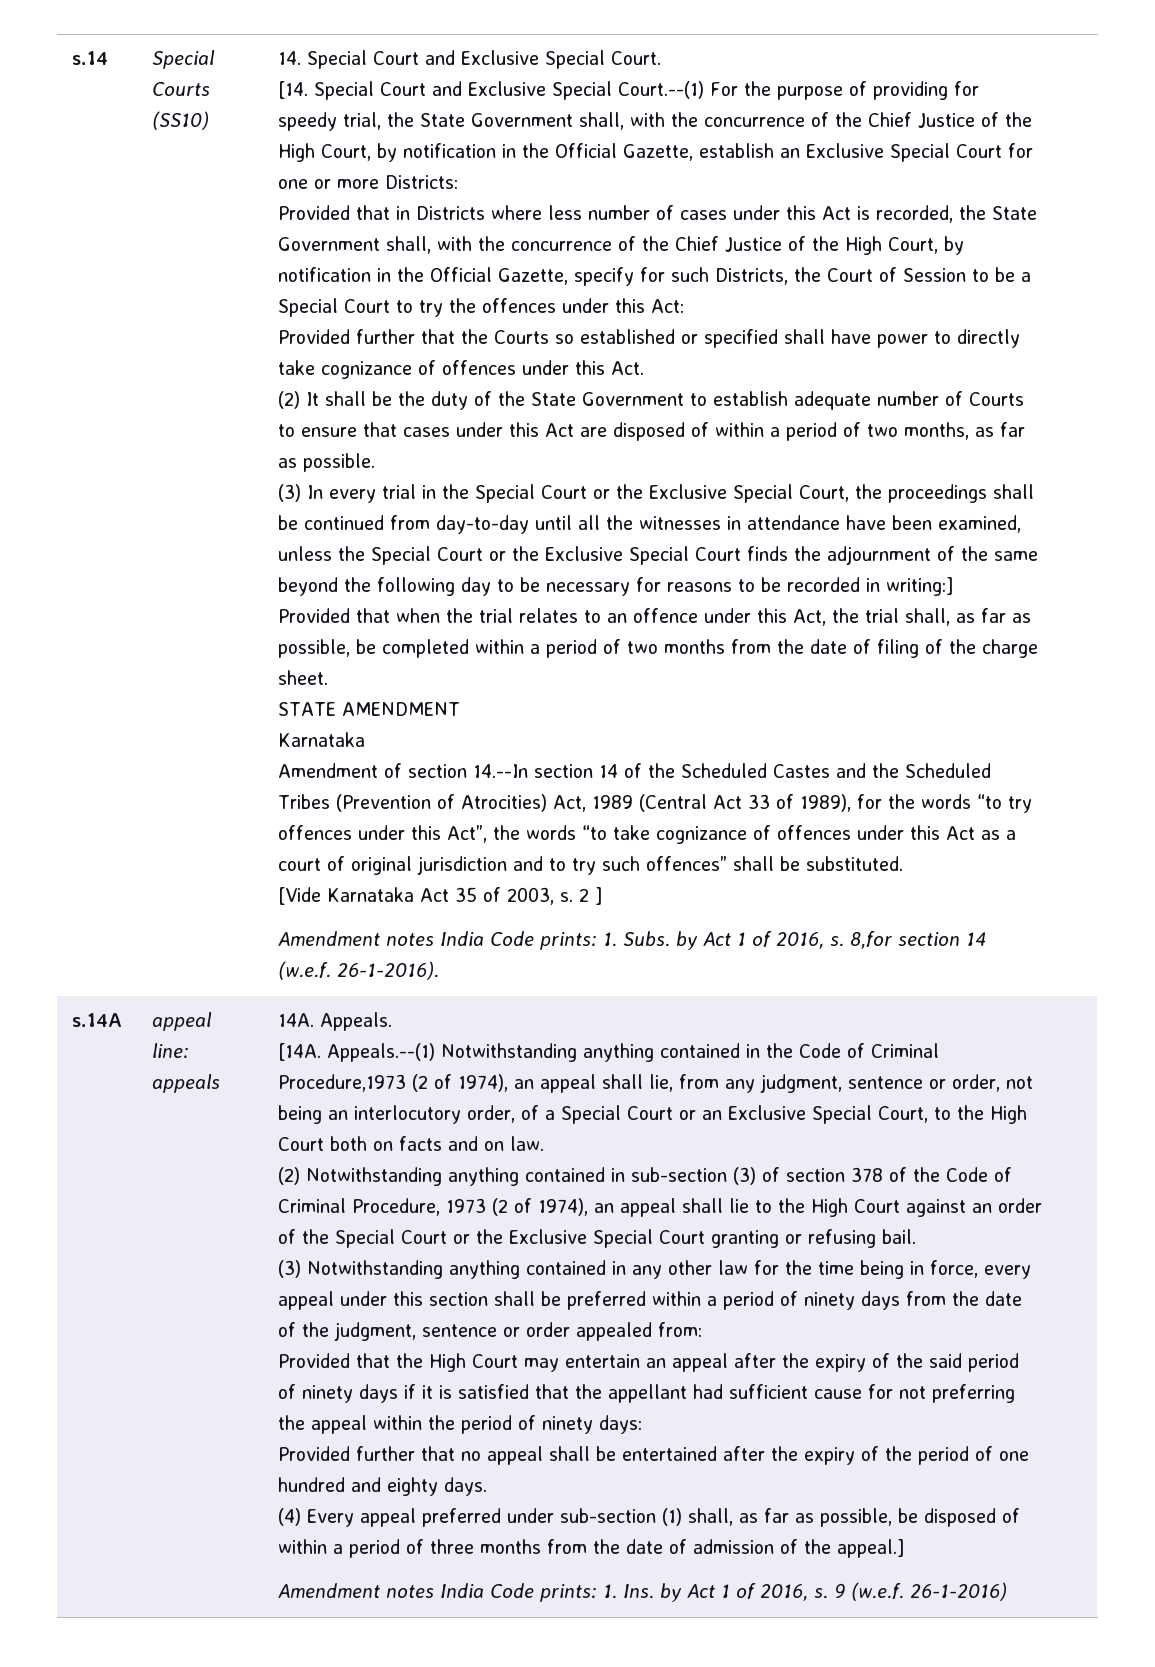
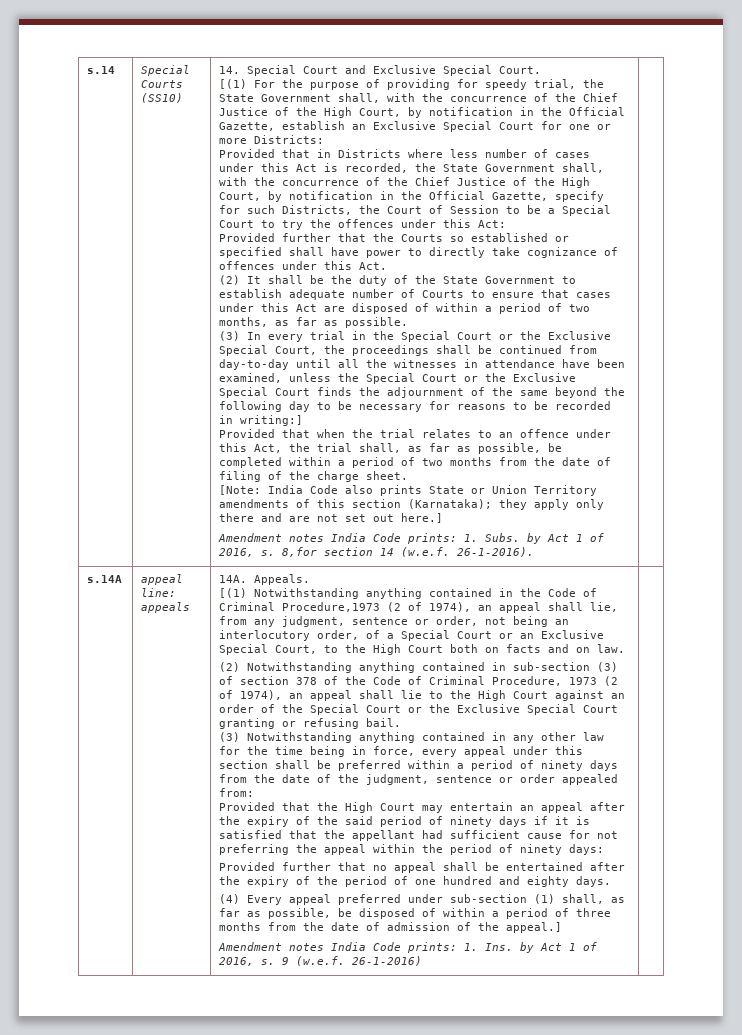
- [14. Special Court and Exclusive Special Court.--(1) For the purpose of providing for speedy trial, the State Government shall, with the concurrence of the Chief Justice of the High Court, by notification in the Official Gazette, establish an Exclusive Special Court for one or more Districts:
+ [(1) For the purpose of providing for speedy trial, the State Government shall, with the concurrence of the Chief Justice of the High Court, by notification in the Official Gazette, establish an Exclusive Special Court for one or more Districts:
- STATE AMENDMENT
- Karnataka
- Amendment of section 14.--In section 14 of the Scheduled Castes and the Scheduled Tribes (Prevention of Atrocities) Act, 1989 (Central Act 33 of 1989), for the words “to try offences under this Act”, the words “to take cognizance of offences under this Act as a court of original jurisdiction and to try such offences” shall be substituted.
- [Vide Karnataka Act 35 of 2003, s. 2 ]
+ [Note: India Code also prints State or Union Territory amendments of this section (Karnataka); they apply only there and are not set out here.]
- [14A. Appeals.--(1) Notwithstanding anything contained in the Code of Criminal Procedure,1973 (2 of 1974), an appeal shall lie, from any judgment, sentence or order, not being an interlocutory order, of a Special Court or an Exclusive Special Court, to the High Court both on facts and on law.
+ [(1) Notwithstanding anything contained in the Code of Criminal Procedure,1973 (2 of 1974), an appeal shall lie, from any judgment, sentence or order, not being an interlocutory order, of a Special Court or an Exclusive Special Court, to the High Court both on facts and on law.

